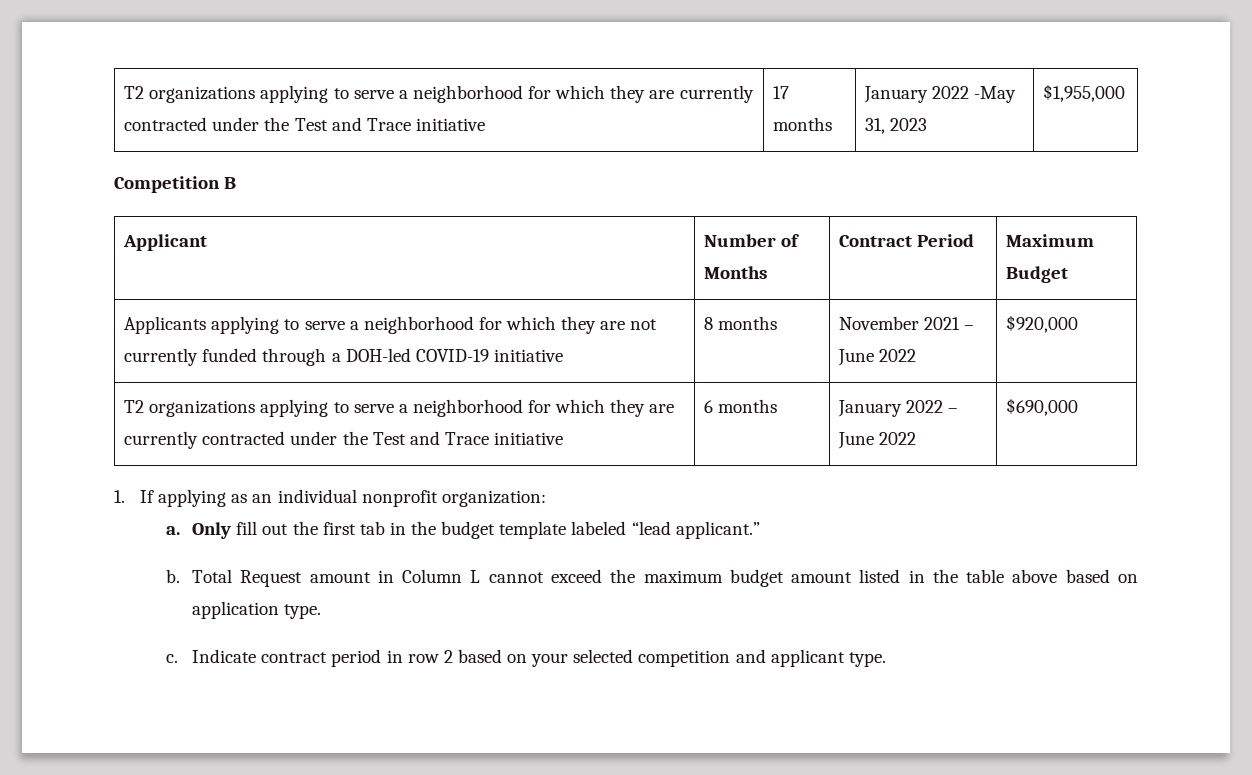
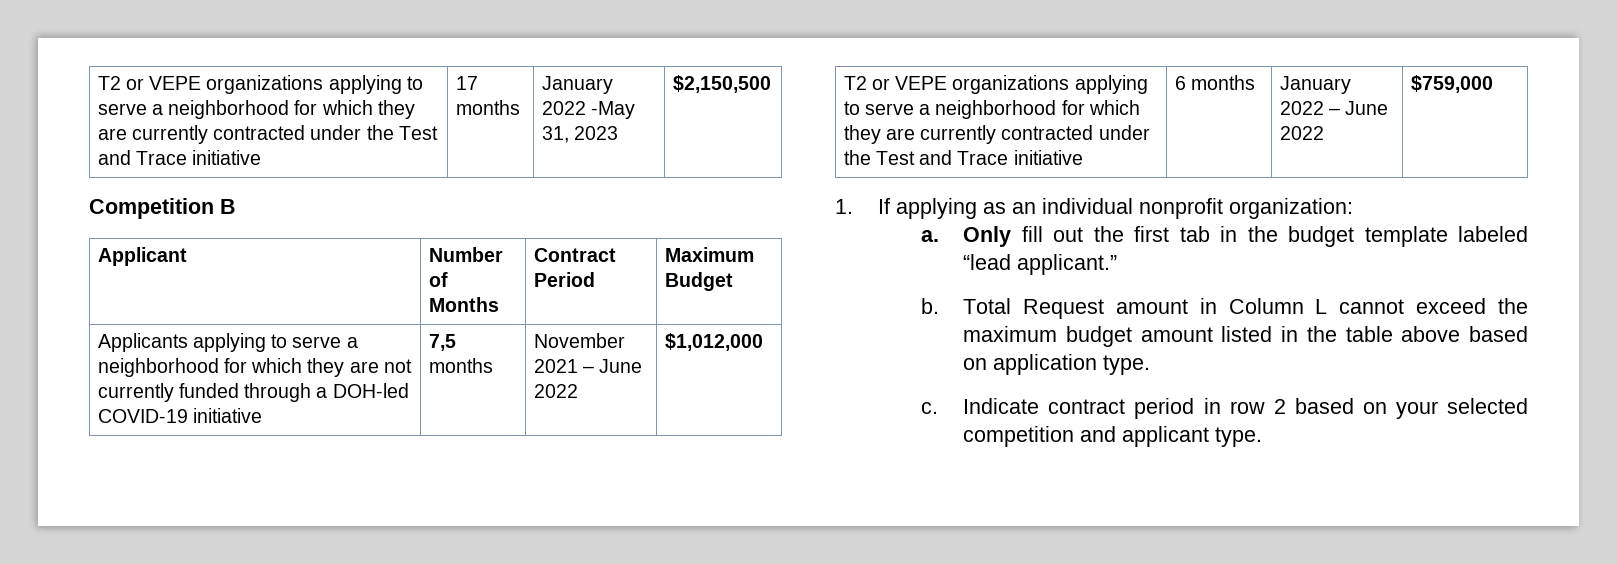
- T2 organizations applying to serve a neighborhood for which they are currently contracted under the Test and Trace initiative | 17 months | January 2022 -May 31, 2023 | $1,955,000
+ T2 or VEPE organizations applying to serve a neighborhood for which they are currently contracted under the Test and Trace initiative | 17 months | January 2022 -May 31, 2023 | $2,150,500
- Applicants applying to serve a neighborhood for which they are not currently funded through a DOH-led COVID-19 initiative | 8 months | November 2021 – June 2022 | $920,000
- T2 organizations applying to serve a neighborhood for which they are currently contracted under the Test and Trace initiative | 6 months | January 2022 – June 2022 | $690,000
+ Applicants applying to serve a neighborhood for which they are not currently funded through a DOH-led COVID-19 initiative | 7,5 months | November 2021 – June 2022 | $1,012,000
+ T2 or VEPE organizations applying to serve a neighborhood for which they are currently contracted under the Test and Trace initiative | 6 months | January 2022 – June 2022 | $759,000

